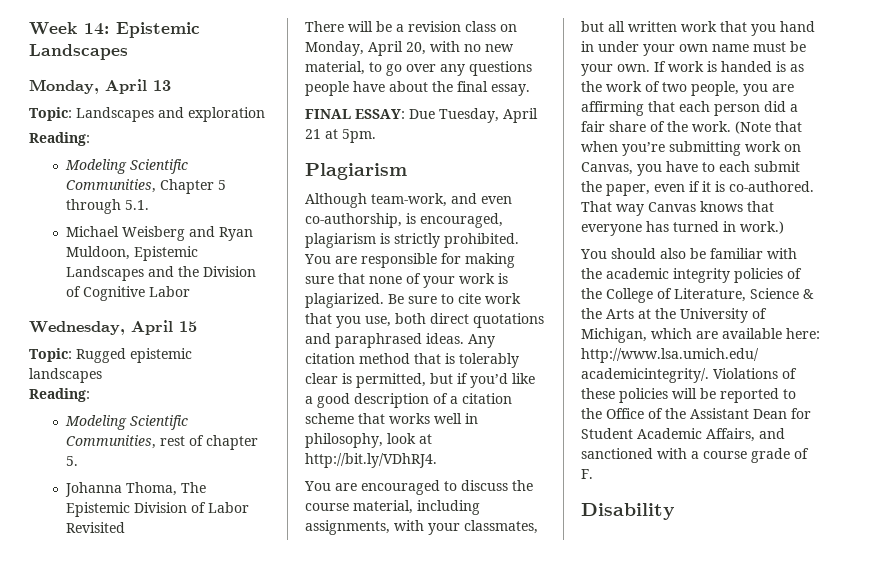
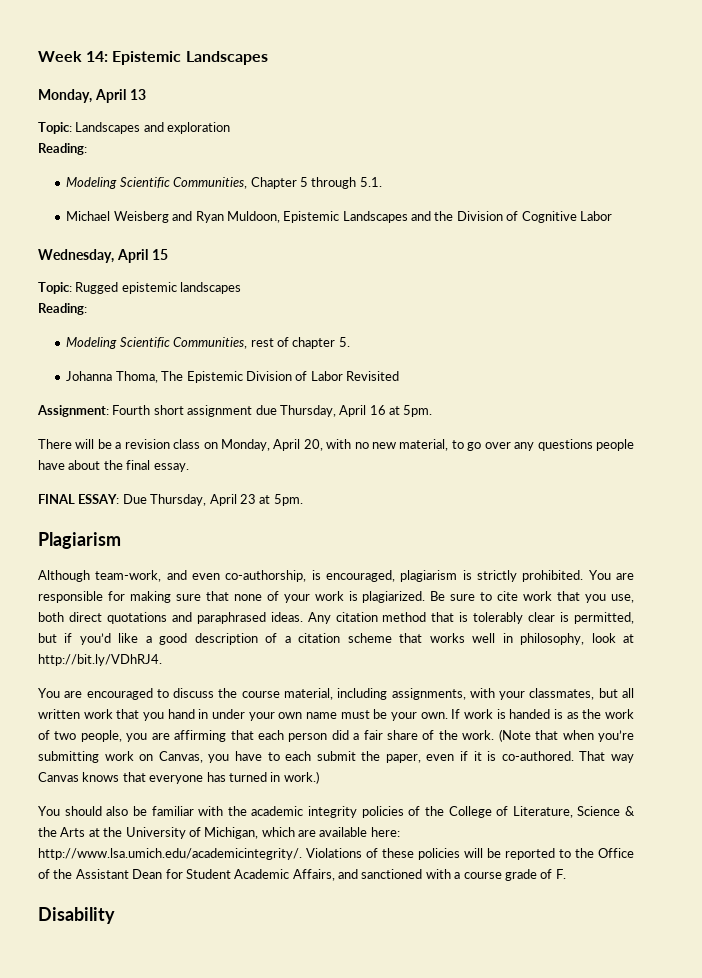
+ Assignment: Fourth short assignment due Thursday, April 16 at 5pm.
- FINAL ESSAY: Due Tuesday, April 21 at 5pm.
+ FINAL ESSAY: Due Thursday, April 23 at 5pm.

